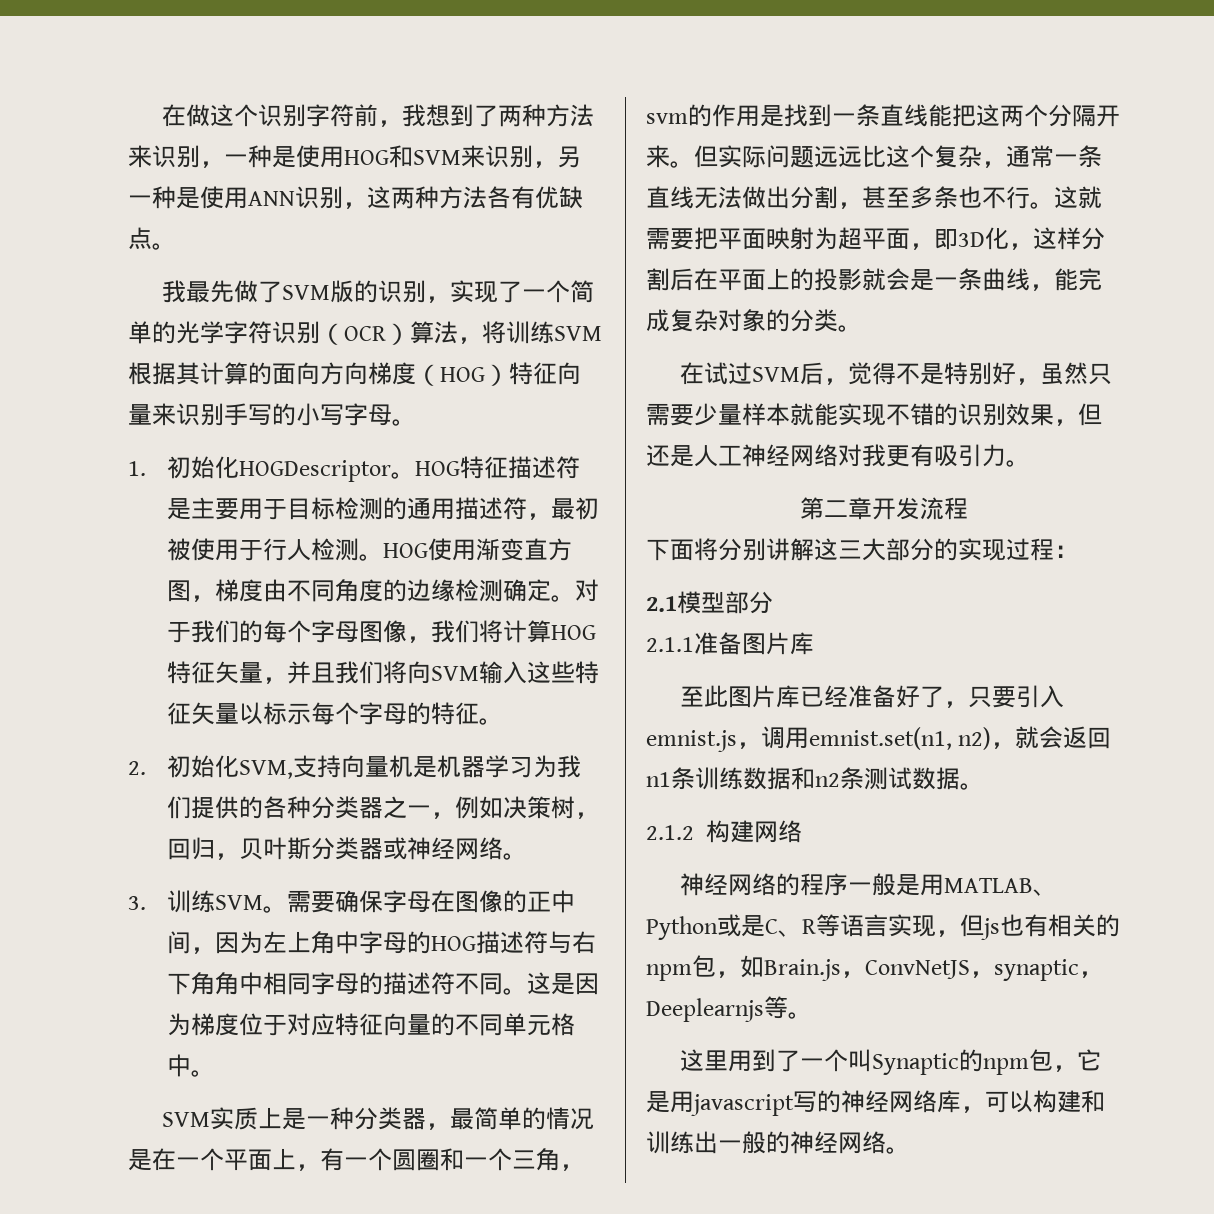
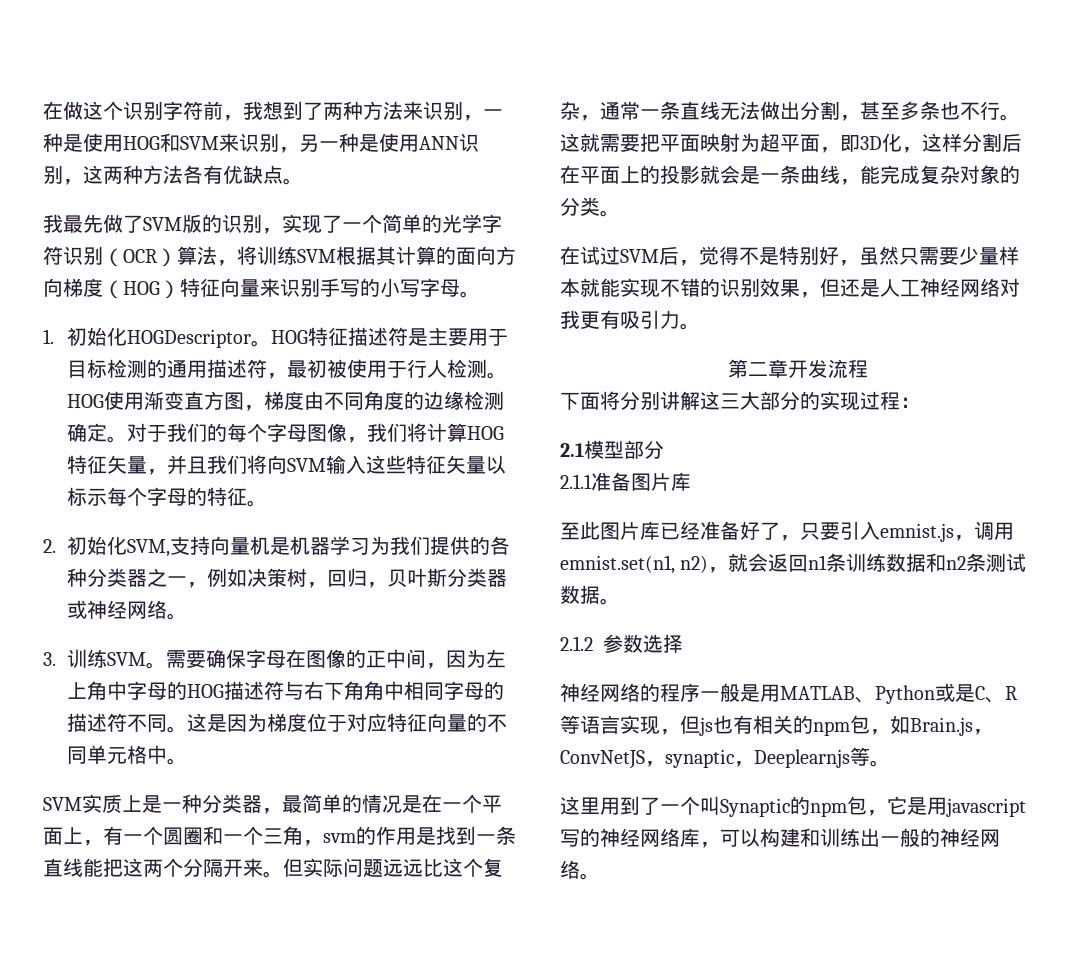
- 2.1.2构建网络
+ 2.1.2参数选择

